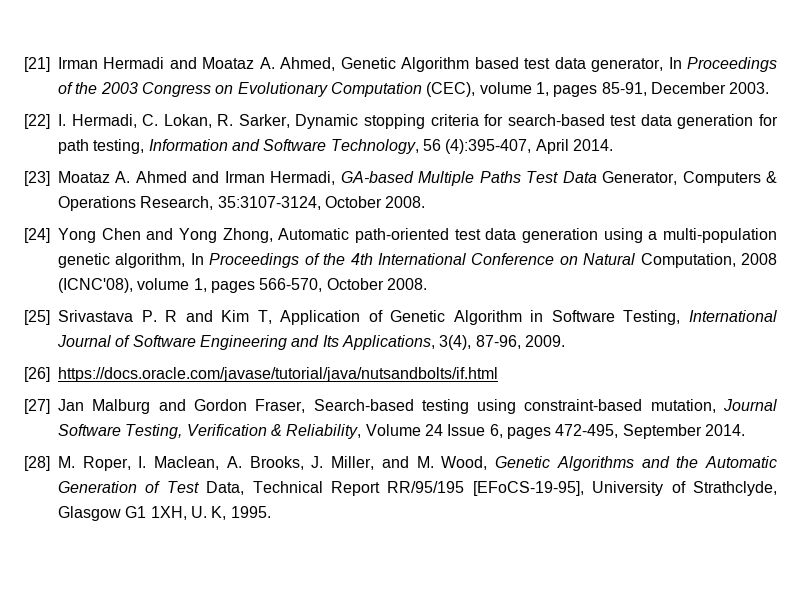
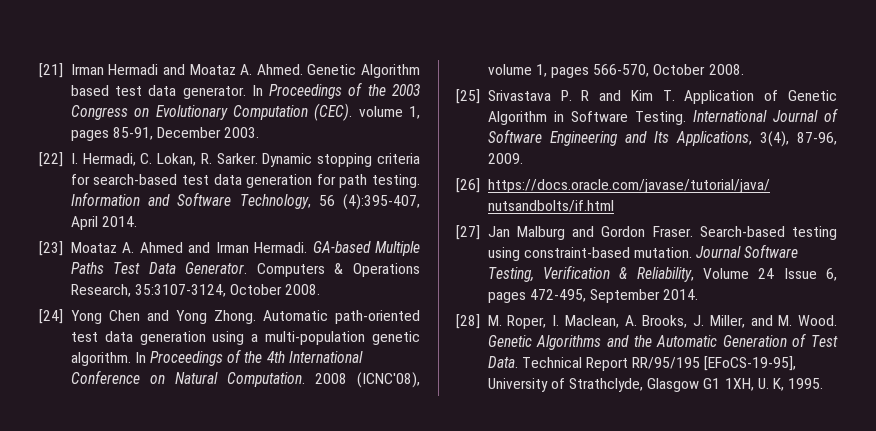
- [21] Irman Hermadi and Moataz A. Ahmed, Genetic Algorithm based test data generator, In Proceedings of the 2003 Congress on Evolutionary Computation (CEC), volume 1, pages 85-91, December 2003.
+ [21] Irman Hermadi and Moataz A. Ahmed. Genetic Algorithm based test data generator. In Proceedings of the 2003 Congress on Evolutionary Computation (CEC). volume 1, pages 85-91, December 2003.
- [22] I. Hermadi, C. Lokan, R. Sarker, Dynamic stopping criteria for search-based test data generation for path testing, Information and Software Technology, 56 (4):395-407, April 2014.
+ [22] I. Hermadi, C. Lokan, R. Sarker. Dynamic stopping criteria for search-based test data generation for path testing. Information and Software Technology, 56 (4):395-407, April 2014.
- [23] Moataz A. Ahmed and Irman Hermadi, GA-based Multiple Paths Test Data Generator, Computers & Operations Research, 35:3107-3124, October 2008.
+ [23] Moataz A. Ahmed and Irman Hermadi. GA-based Multiple Paths Test Data Generator. Computers & Operations Research, 35:3107-3124, October 2008.
- [24] Yong Chen and Yong Zhong, Automatic path-oriented test data generation using a multi-population genetic algorithm, In Proceedings of the 4th International Conference on Natural Computation, 2008 (ICNC'08), volume 1, pages 566-570, October 2008.
+ [24] Yong Chen and Yong Zhong. Automatic path-oriented test data generation using a multi-population genetic algorithm. In Proceedings of the 4th International Conference on Natural Computation. 2008 (ICNC'08), volume 1, pages 566-570, October 2008.
- [25] Srivastava P. R and Kim T, Application of Genetic Algorithm in Software Testing, International Journal of Software Engineering and Its Applications, 3(4), 87-96, 2009.
+ [25] Srivastava P. R and Kim T. Application of Genetic Algorithm in Software Testing. International Journal of Software Engineering and Its Applications, 3(4), 87-96, 2009.
- [27] Jan Malburg and Gordon Fraser, Search-based testing using constraint-based mutation, Journal Software Testing, Verification & Reliability, Volume 24 Issue 6, pages 472-495, September 2014.
+ [27] Jan Malburg and Gordon Fraser. Search-based testing using constraint-based mutation. Journal Software Testing, Verification & Reliability, Volume 24 Issue 6, pages 472-495, September 2014.
- [28] M. Roper, I. Maclean, A. Brooks, J. Miller, and M. Wood, Genetic Algorithms and the Automatic Generation of Test Data, Technical Report RR/95/195 [EFoCS-19-95], University of Strathclyde, Glasgow G1 1XH, U. K, 1995.
+ [28] M. Roper, I. Maclean, A. Brooks, J. Miller, and M. Wood. Genetic Algorithms and the Automatic Generation of Test Data. Technical Report RR/95/195 [EFoCS-19-95], University of Strathclyde, Glasgow G1 1XH, U. K, 1995.

